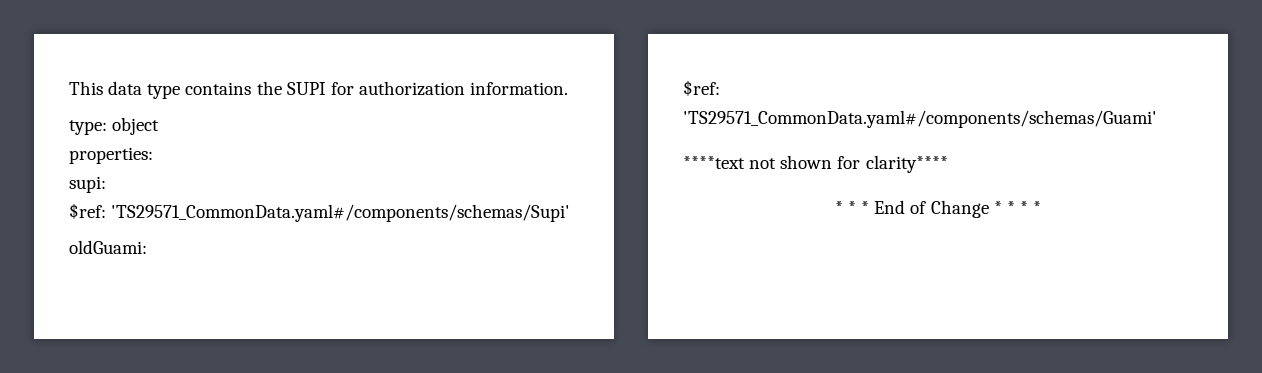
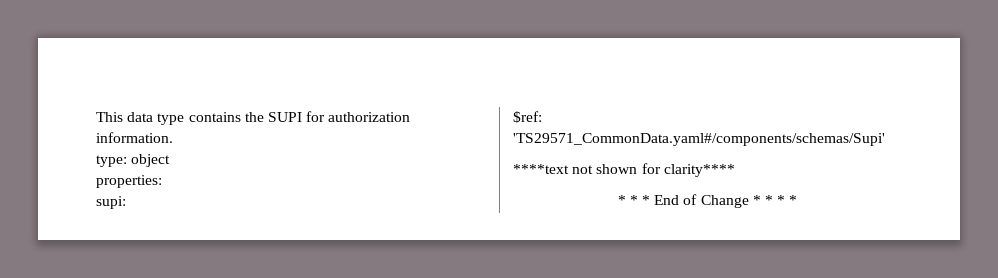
- oldGuami:
- $ref: 'TS29571_CommonData.yaml#/components/schemas/Guami'

